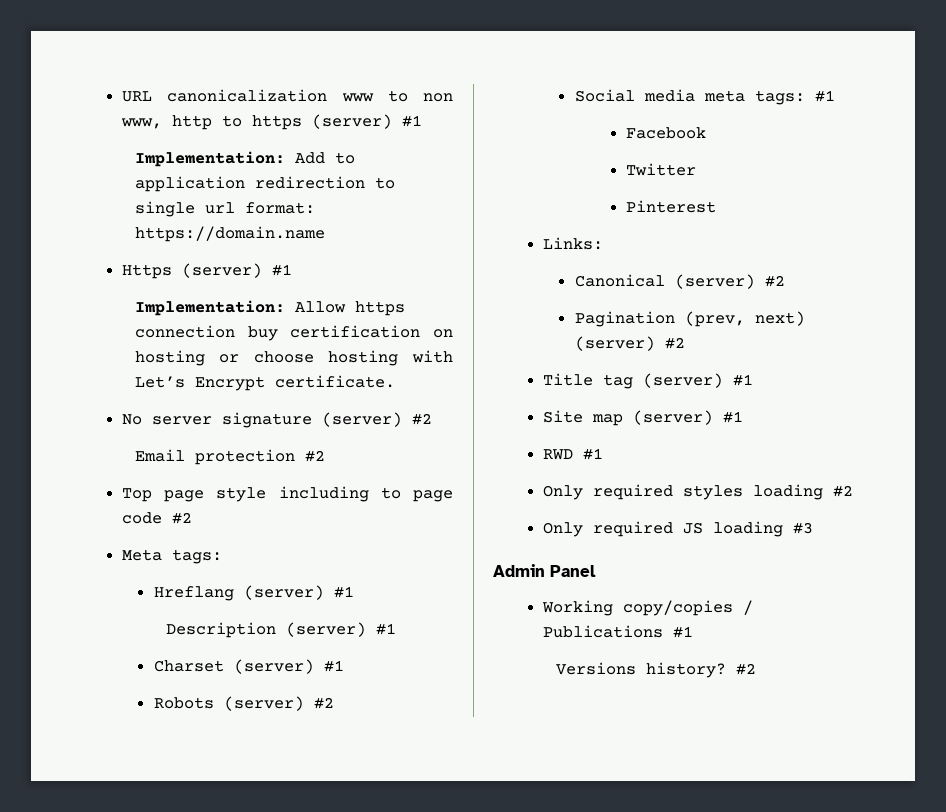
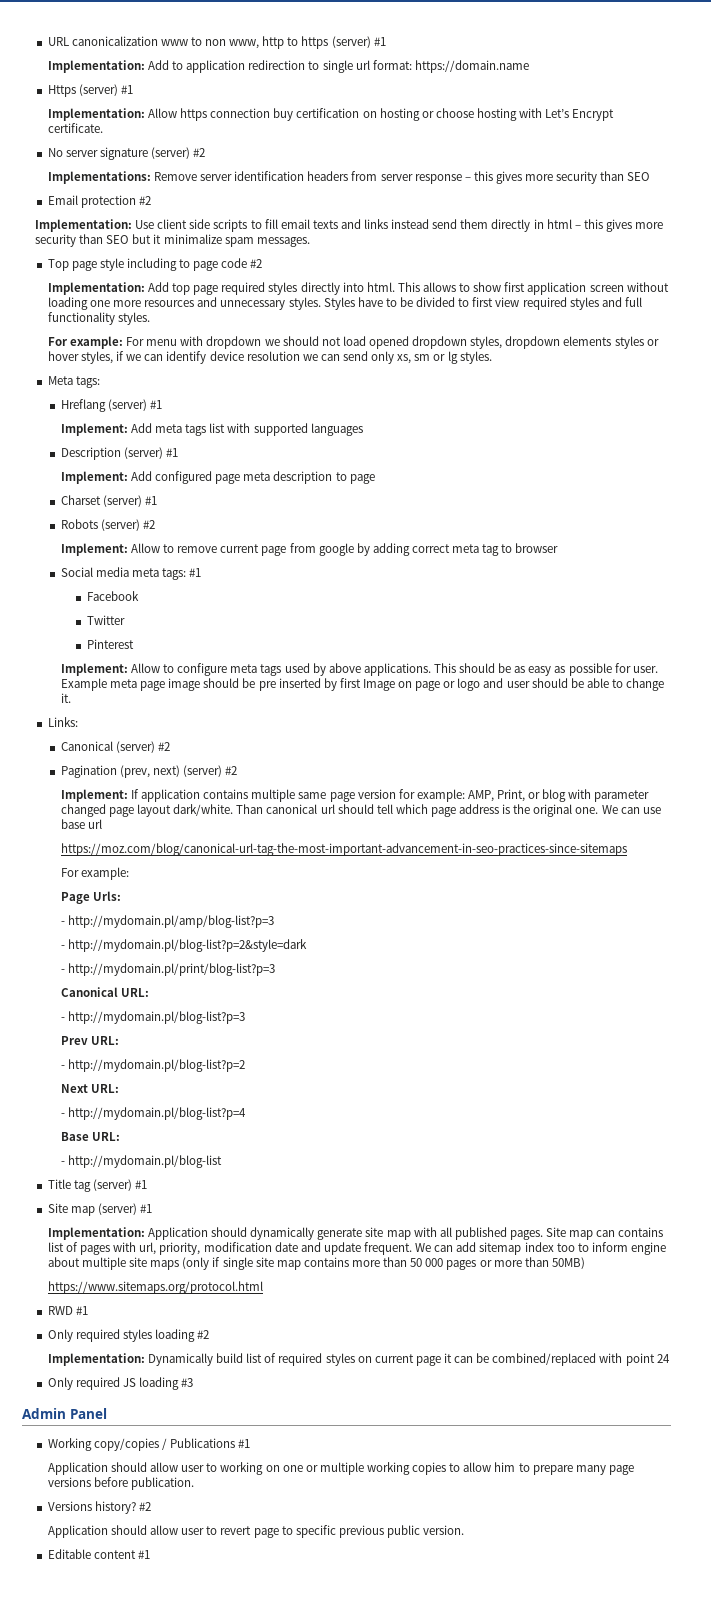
+ Implementations: Remove server identification headers from server response – this gives more security than SEO
  Email protection #2
+ Implementation: Use client side scripts to fill email texts and links instead send them directly in html – this gives more security than SEO but it minimalize spam messages.
+ Implementation: Add top page required styles directly into html. This allows to show first application screen without loading one more resources and unnecessary styles. Styles have to be divided to first view required styles and full functionality styles.
+ For example: For menu with dropdown we should not load opened dropdown styles, dropdown elements styles or hover styles, if we can identify device resolution we can send only xs, sm or lg styles.
+ Implement: Add meta tags list with supported languages
  Description (server) #1
+ Implement: Add configured page meta description to page
+ Implement: Allow to remove current page from google by adding correct meta tag to browser
+ Implement: Allow to configure meta tags used by above applications. This should be as easy as possible for user. Example meta page image should be pre inserted by first Image on page or logo and user should be able to change it.
+ Implement: If application contains multiple same page version for example: AMP, Print, or blog with parameter changed page layout dark/white. Than canonical url should tell which page address is the original one. We can use base url
+ https://moz.com/blog/canonical-url-tag-the-most-important-advancement-in-seo-practices-since-sitemaps
+ For example:
+ Page Urls:
+ - http://mydomain.pl/amp/blog-list?p=3
+ - http://mydomain.pl/blog-list?p=2&style=dark
+ - http://mydomain.pl/print/blog-list?p=3
+ Canonical URL:
+ - http://mydomain.pl/blog-list?p=3
+ Prev URL:
+ - http://mydomain.pl/blog-list?p=2
+ Next URL:
+ - http://mydomain.pl/blog-list?p=4
+ Base URL:
+ - http://mydomain.pl/blog-list
+ Implementation: Application should dynamically generate site map with all published pages. Site map can contains list of pages with url, priority, modification date and update frequent. We can add sitemap index too to inform engine about multiple site maps (only if single site map contains more than 50 000 pages or more than 50MB)
+ https://www.sitemaps.org/protocol.html
+ Implementation: Dynamically build list of required styles on current page it can be combined/replaced with point 24
+ Application should allow user to working on one or multiple working copies to allow him to prepare many page versions before publication.
  Versions history? #2
+ Application should allow user to revert page to specific previous public version.
+ Editable content #1

